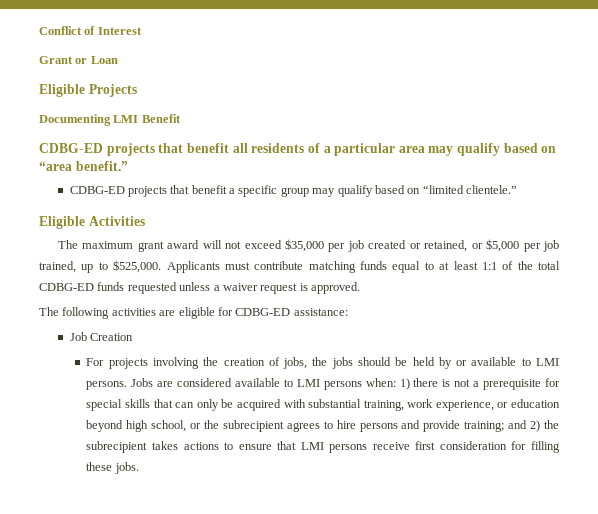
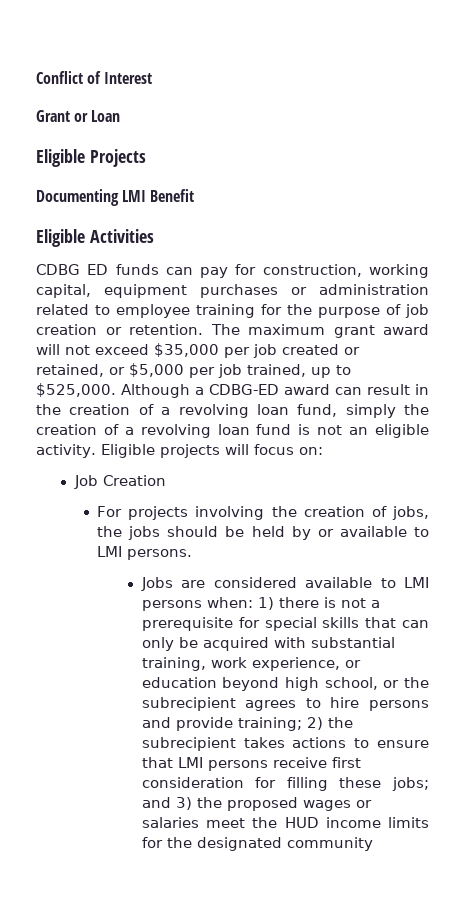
- CDBG-ED projects that benefit all residents of a particular area may qualify based on “area benefit.”
- CDBG-ED projects that benefit a specific group may qualify based on “limited clientele.”
  Eligible Activities
- The maximum grant award will not exceed $35,000 per job created or retained, or $5,000 per job trained, up to $525,000.
+ CDBG ED funds can pay for construction, working capital, equipment purchases or administration related to employee training for the purpose of job creation or retention. The maximum grant award will not exceed $35,000 per job created or retained, or $5,000 per job trained, up to $525,000.
- Applicants must contribute matching funds equal to at least 1:1 of the total CDBG-ED funds requested unless a waiver request is approved.
- The following activities are eligible for CDBG-ED assistance:
+ Although a CDBG-ED award can result in the creation of a revolving loan fund, simply the creation of a revolving loan fund is not an eligible activity. Eligible projects will focus on:
- For projects involving the creation of jobs, the jobs should be held by or available to LMI persons. Jobs are considered available to LMI persons when:
+ For projects involving the creation of jobs, the jobs should be held by or available to LMI persons.
+ Jobs are considered available to LMI persons when:
- and 2) the subrecipient takes actions to ensure that LMI persons receive first consideration for filling these jobs.
+ 2) the subrecipient takes actions to ensure that LMI persons receive first consideration for filling these jobs; and 3) the proposed wages or salaries meet the HUD income limits for the designated community

